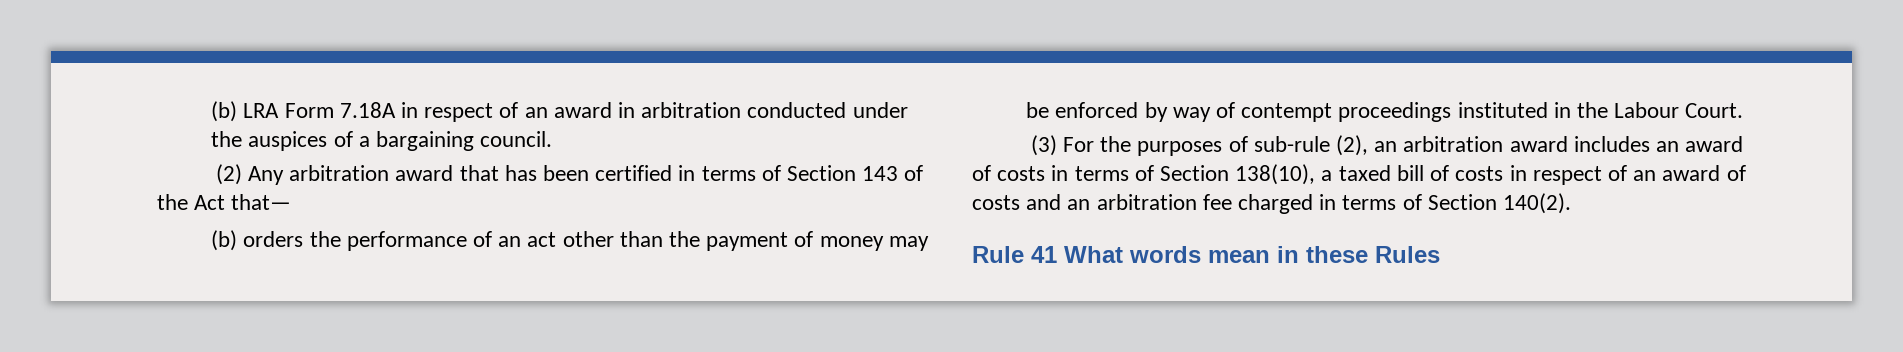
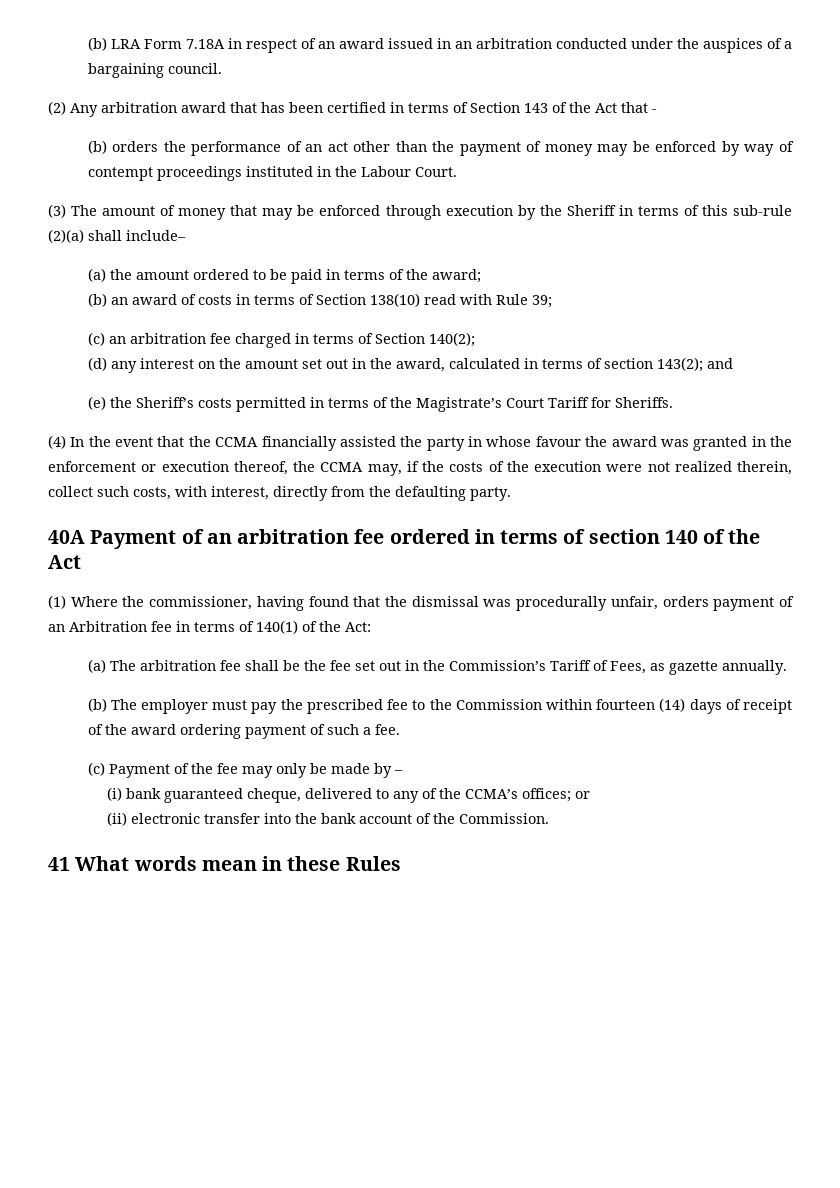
- (b) LRA Form 7.18A in respect of an award in arbitration conducted under the auspices of a bargaining council.
+ (b) LRA Form 7.18A in respect of an award issued in an arbitration conducted under the auspices of a bargaining council.
- (2) Any arbitration award that has been certified in terms of Section 143 of the Act that—
+ (2) Any arbitration award that has been certified in terms of Section 143 of the Act that -
- (3) For the purposes of sub-rule (2), an arbitration award includes an award of costs in terms of Section 138(10), a taxed bill of costs in respect of an award of costs and an arbitration fee charged in terms of Section 140(2).
- Rule 41 What words mean in these Rules
+ (3) The amount of money that may be enforced through execution by the Sheriff in terms of this sub-rule (2)(a) shall include–
+ (a) the amount ordered to be paid in terms of the award;
+ (b) an award of costs in terms of Section 138(10) read with Rule 39;
+ (c) an arbitration fee charged in terms of Section 140(2);
+ (d) any interest on the amount set out in the award, calculated in terms of section 143(2); and
+ (e) the Sheriff’s costs permitted in terms of the Magistrate’s Court Tariff for Sheriffs.
+ (4) In the event that the CCMA financially assisted the party in whose favour the award was granted in the enforcement or execution thereof, the CCMA may, if the costs of the execution were not realized therein, collect such costs, with interest, directly from the defaulting party.
+ 40A Payment of an arbitration fee ordered in terms of section 140 of the Act
+ (1) Where the commissioner, having found that the dismissal was procedurally unfair, orders payment of an Arbitration fee in terms of 140(1) of the Act:
+ (a) The arbitration fee shall be the fee set out in the Commission’s Tariff of Fees, as gazette annually.
+ (b) The employer must pay the prescribed fee to the Commission within fourteen (14) days of receipt of the award ordering payment of such a fee.
+ (c) Payment of the fee may only be made by –
+ (i) bank guaranteed cheque, delivered to any of the CCMA’s offices; or
+ (ii) electronic transfer into the bank account of the Commission.
+ 41 What words mean in these Rules

